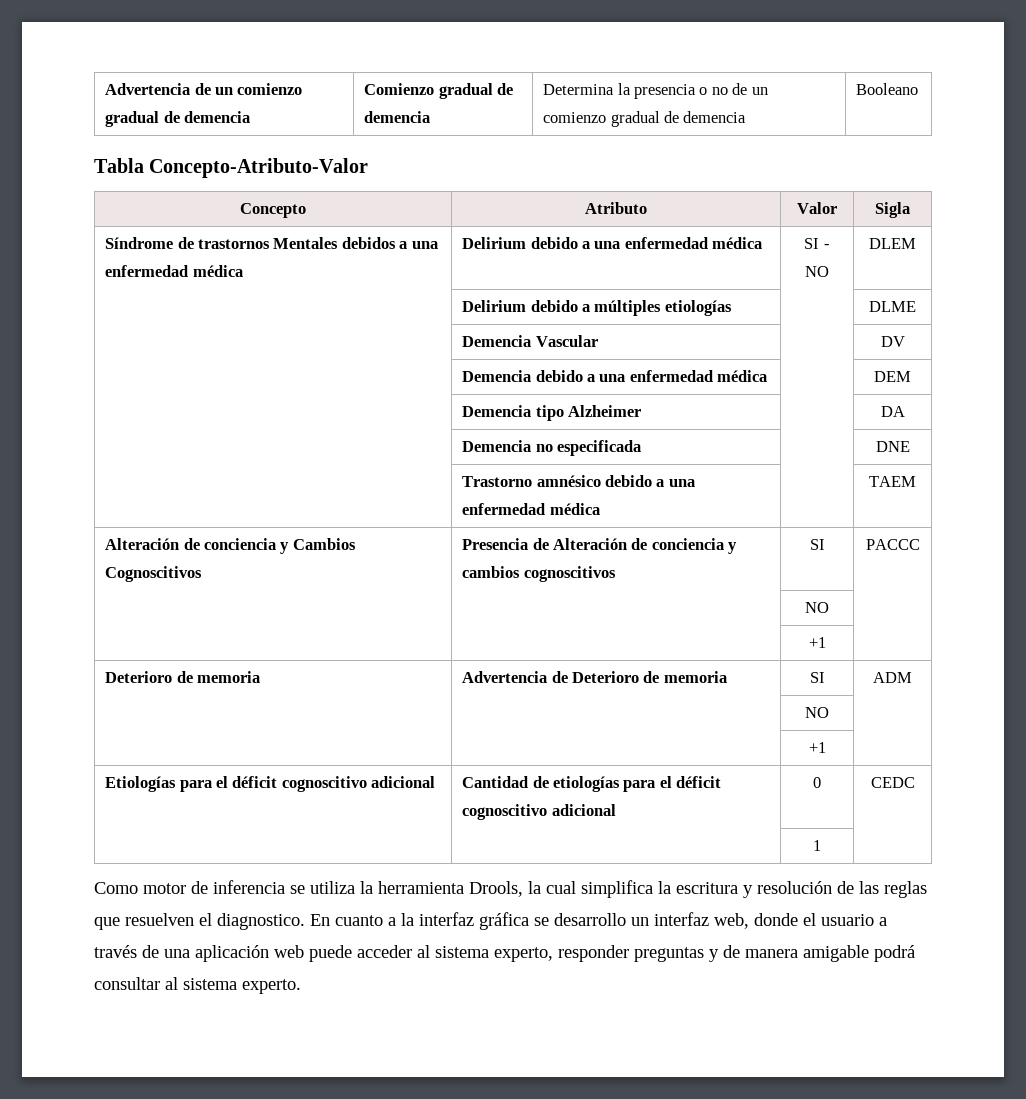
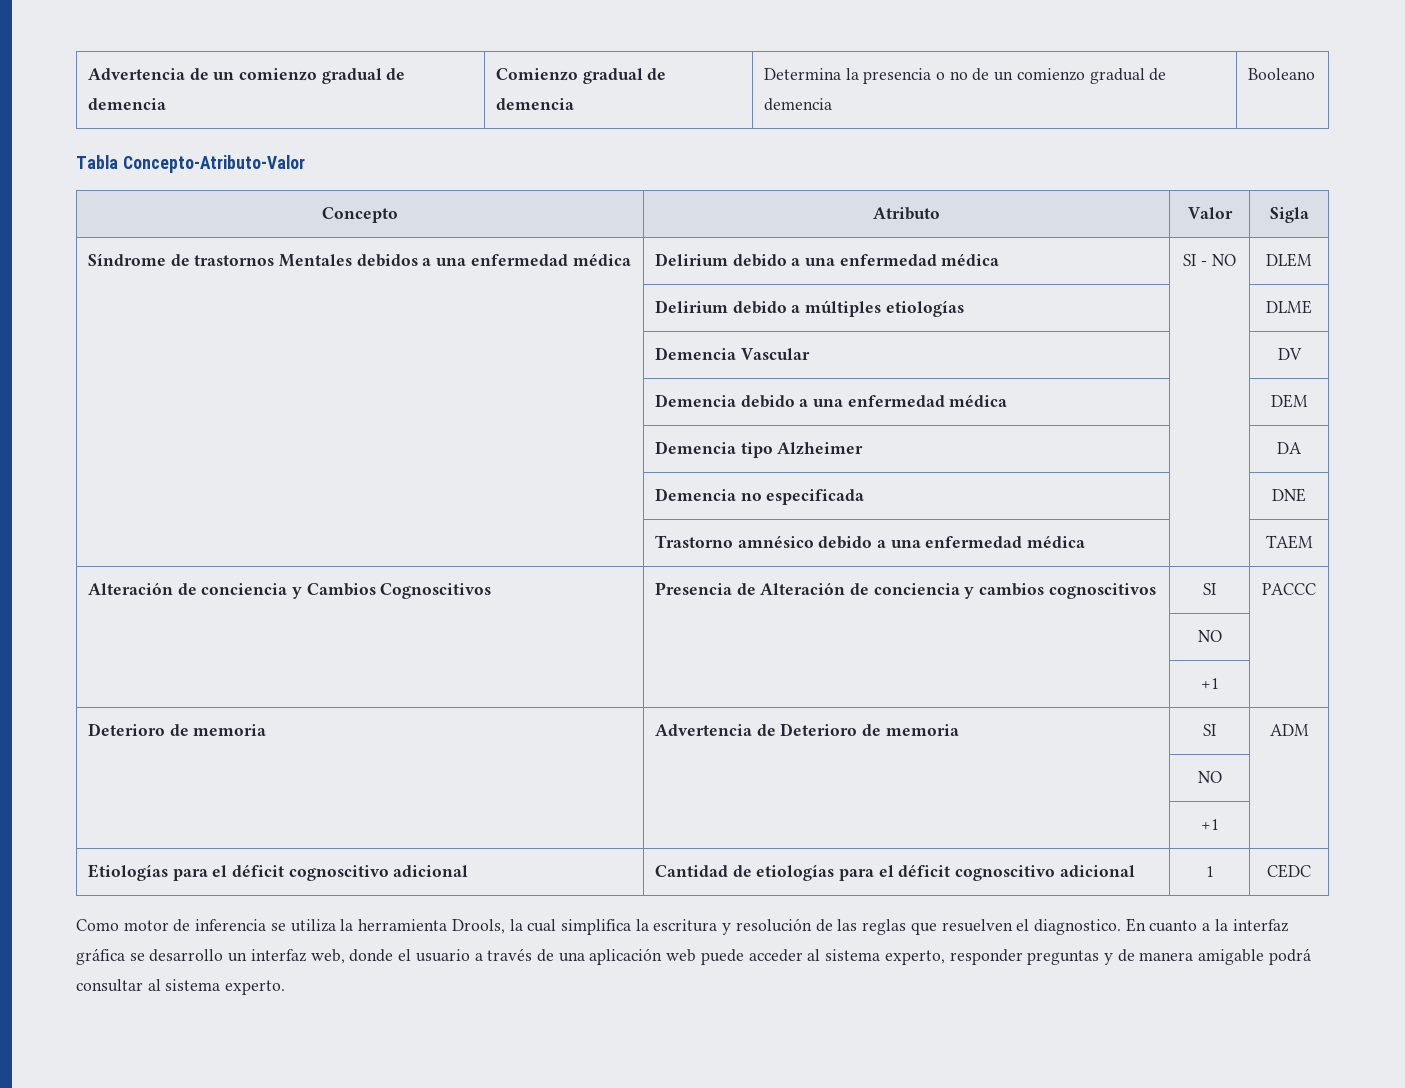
- Etiologías para el déficit cognoscitivo adicional | Cantidad de etiologías para el déficit cognoscitivo adicional | 0 | CEDC
+ Etiologías para el déficit cognoscitivo adicional | Cantidad de etiologías para el déficit cognoscitivo adicional | 1 | CEDC
- | | 1 |

